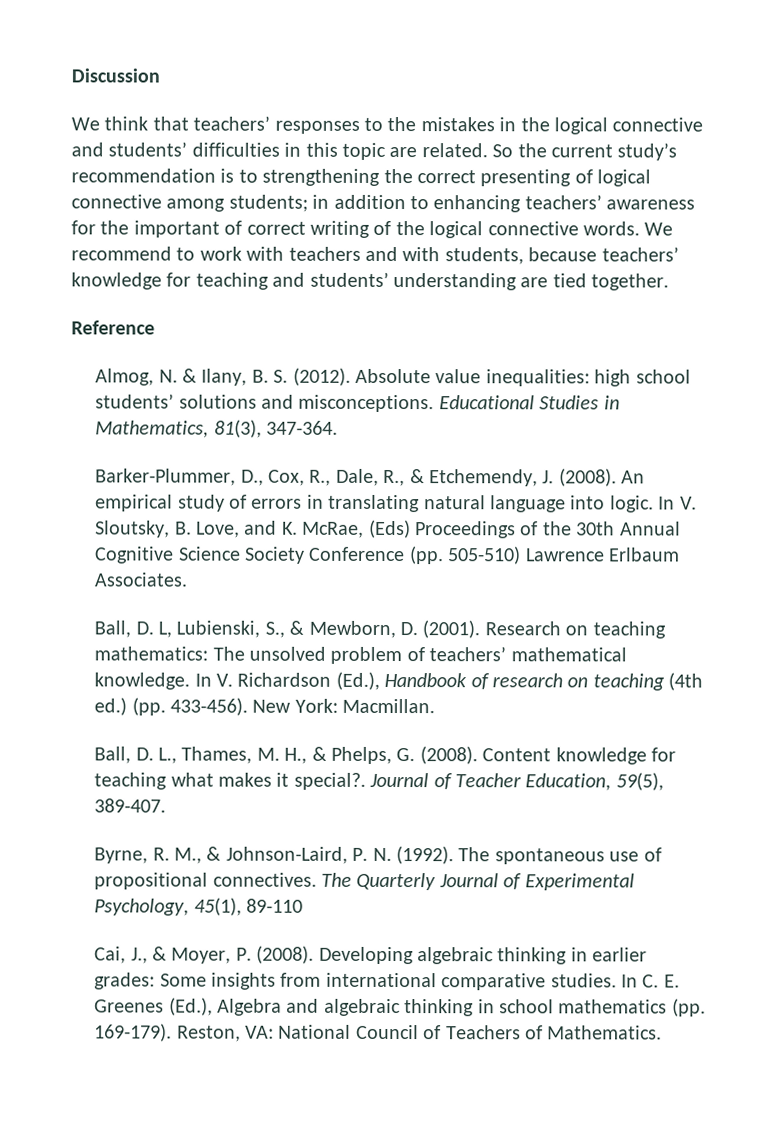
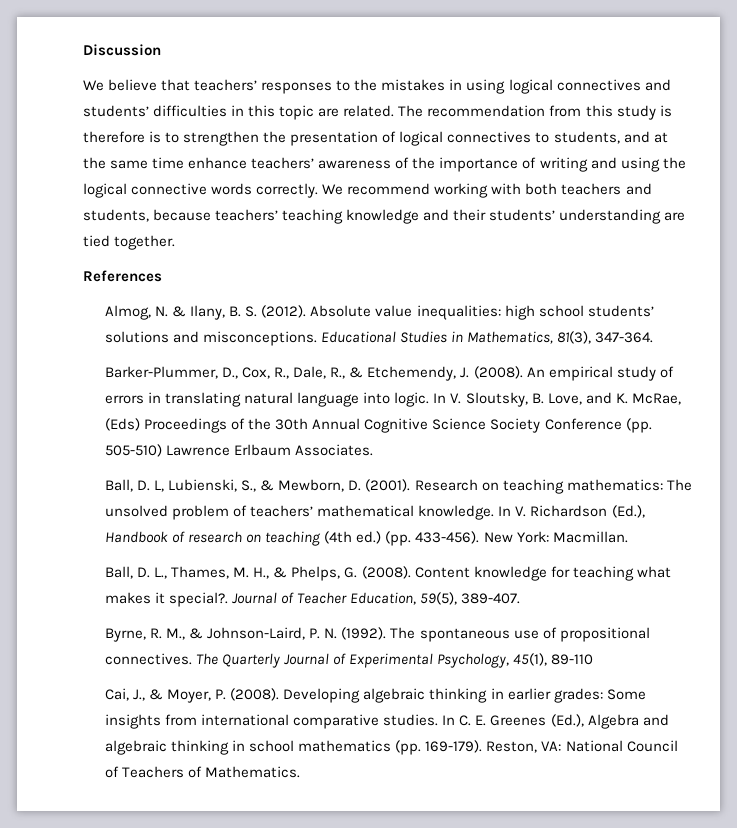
- We think that teachers’ responses to the mistakes in the logical connective and students’ difficulties in this topic are related.
+ We believe that teachers’ responses to the mistakes in using logical connectives and students’ difficulties in this topic are related.
- So the current study’s recommendation is to strengthening the correct presenting of logical connective among students; in addition to enhancing teachers’ awareness for the important of correct writing of the logical connective words. We recommend to work with teachers and with students, because teachers’ knowledge for teaching and students’ understanding are tied together.
+ The recommendation from this study is therefore is to strengthen the presentation of logical connectives to students, and at the same time enhance teachers’ awareness of the importance of writing and using the logical connective words correctly. We recommend working with both teachers and students, because teachers’ teaching knowledge and their students’ understanding are tied together.
- Reference
+ References

